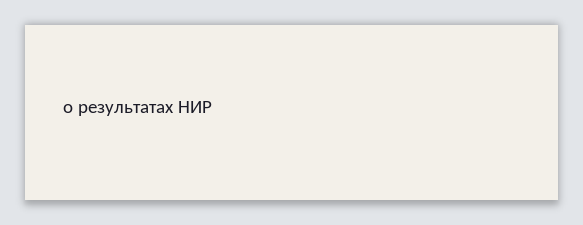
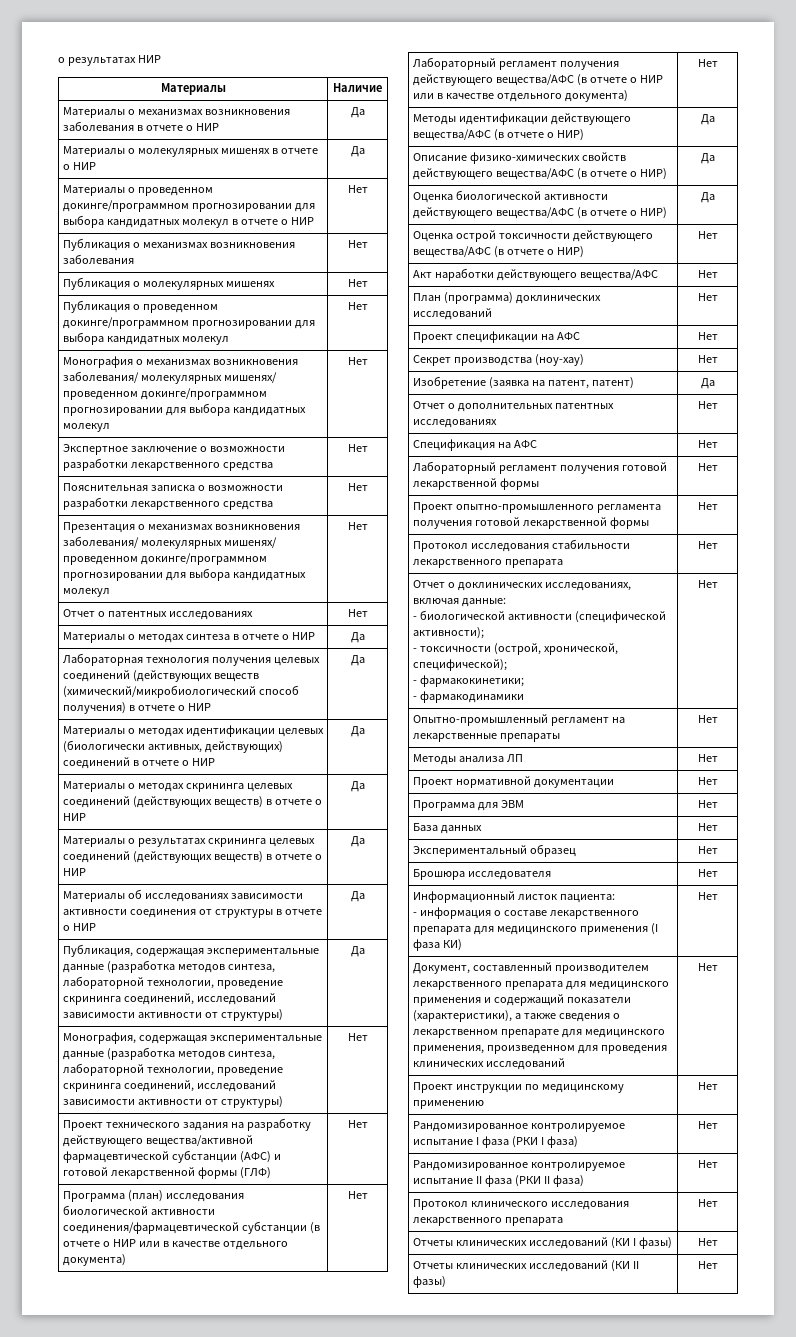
+ Материалы | Наличие
+ Материалы о механизмах возникновения заболевания в отчете о НИР | Да
+ Материалы о молекулярных мишенях в отчете о НИР | Да
+ Материалы о проведенном докинге/программном прогнозировании для выбора кандидатных молекул в отчете о НИР | Нет
+ Публикация о механизмах возникновения заболевания | Нет
+ Публикация о молекулярных мишенях | Нет
+ Публикация о проведенном докинге/программном прогнозировании для выбора кандидатных молекул | Нет
+ Монография о механизмах возникновения заболевания/ молекулярных мишенях/ проведенном докинге/программном прогнозировании для выбора кандидатных молекул | Нет
+ Экспертное заключение о возможности разработки лекарственного средства | Нет
+ Пояснительная записка о возможности разработки лекарственного средства | Нет
+ Презентация о механизмах возникновения заболевания/ молекулярных мишенях/ проведенном докинге/программном прогнозировании для выбора кандидатных молекул | Нет
+ Отчет о патентных исследованиях | Нет
+ Материалы о методах синтеза в отчете о НИР | Да
+ Лабораторная технология получения целевых соединений (действующих веществ (химический/микробиологический способ получения) в отчете о НИР | Да
+ Материалы о методах идентификации целевых (биологически активных, действующих) соединений в отчете о НИР | Да
+ Материалы о методах скрининга целевых соединений (действующих веществ) в отчете о НИР | Да
+ Материалы о результатах скрининга целевых соединений (действующих веществ) в отчете о НИР | Да
+ Материалы об исследованиях зависимости активности соединения от структуры в отчете о НИР | Да
+ Публикация, содержащая экспериментальные данные (разработка методов синтеза, лабораторной технологии, проведение скрининга соединений, исследований зависимости активности от структуры) | Да
+ Монография, содержащая экспериментальные данные (разработка методов синтеза, лабораторной технологии, проведение скрининга соединений, исследований зависимости активности от структуры) | Нет
+ Проект технического задания на разработку действующего вещества/активной фармацевтической субстанции (АФС) и готовой лекарственной формы (ГЛФ) | Нет
+ Программа (план) исследования биологической активности соединения/фармацевтической субстанции (в отчете о НИР или в качестве отдельного документа) | Нет
+ Лабораторный регламент получения действующего вещества/АФС (в отчете о НИР или в качестве отдельного документа) | Нет
+ Методы идентификации действующего вещества/АФС (в отчете о НИР) | Да
+ Описание физико-химических свойств действующего вещества/АФС (в отчете о НИР) | Да
+ Оценка биологической активности действующего вещества/АФС (в отчете о НИР) | Да
+ Оценка острой токсичности действующего вещества/АФС (в отчете о НИР) | Нет
+ Акт наработки действующего вещества/АФС | Нет
+ План (программа) доклинических исследований | Нет
+ Проект спецификации на АФС | Нет
+ Секрет производства (ноу-хау) | Нет
+ Изобретение (заявка на патент, патент) | Да
+ Отчет о дополнительных патентных исследованиях | Нет
+ Спецификация на АФС | Нет
+ Лабораторный регламент получения готовой лекарственной формы | Нет
+ Проект опытно-промышленного регламента получения готовой лекарственной формы | Нет
+ Протокол исследования стабильности лекарственного препарата | Нет
+ Отчет о доклинических исследованиях, включая данные:
+ - биологической активности (специфической активности);
+ - токсичности (острой, хронической, специфической);
+ - фармакокинетики;
+ - фармакодинамики | Нет
+ Опытно-промышленный регламент на лекарственные препараты | Нет
+ Методы анализа ЛП | Нет
+ Проект нормативной документации | Нет
+ Программа для ЭВМ | Нет
+ База данных | Нет
+ Экспериментальный образец | Нет
+ Брошюра исследователя | Нет
+ Информационный листок пациента:
+ - информация о составе лекарственного препарата для медицинского применения (I фаза КИ) | Нет
+ Документ, составленный производителем лекарственного препарата для медицинского применения и содержащий показатели (характеристики), а также сведения о лекарственном препарате для медицинского применения, произведенном для проведения клинических исследований | Нет
+ Проект инструкции по медицинскому применению | Нет
+ Рандомизированное контролируемое испытание I фаза (РКИ I фаза) | Нет
+ Рандомизированное контролируемое испытание II фаза (РКИ II фаза) | Нет
+ Протокол клинического исследования лекарственного препарата | Нет
+ Отчеты клинических исследований (КИ I фазы) | Нет
+ Отчеты клинических исследований (КИ II фазы) | Нет

